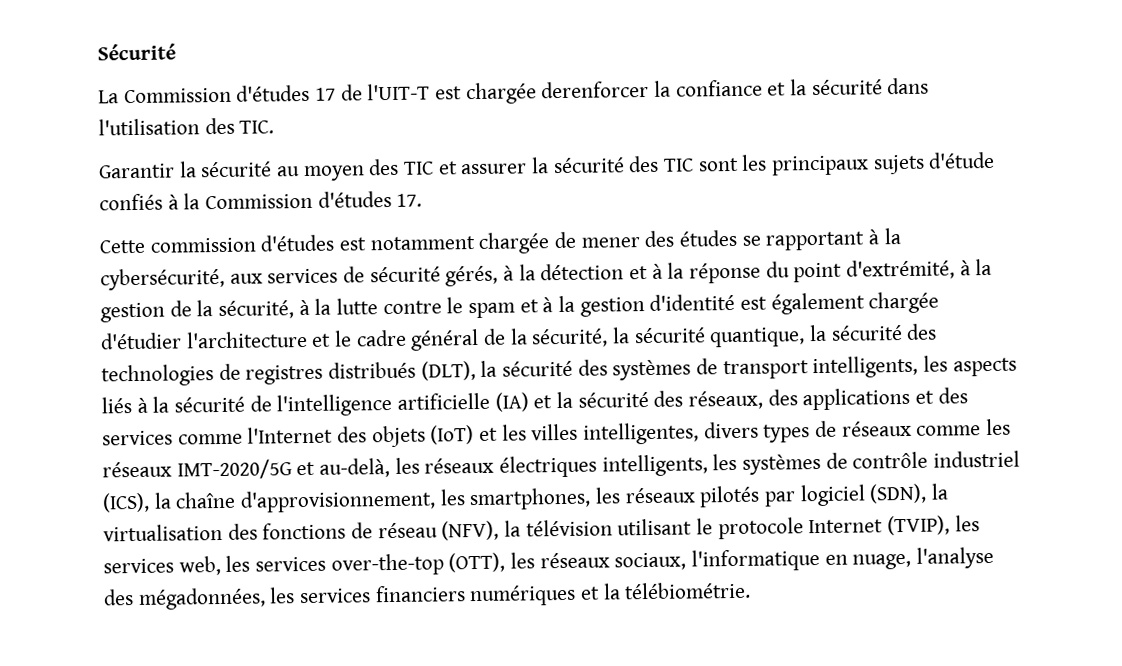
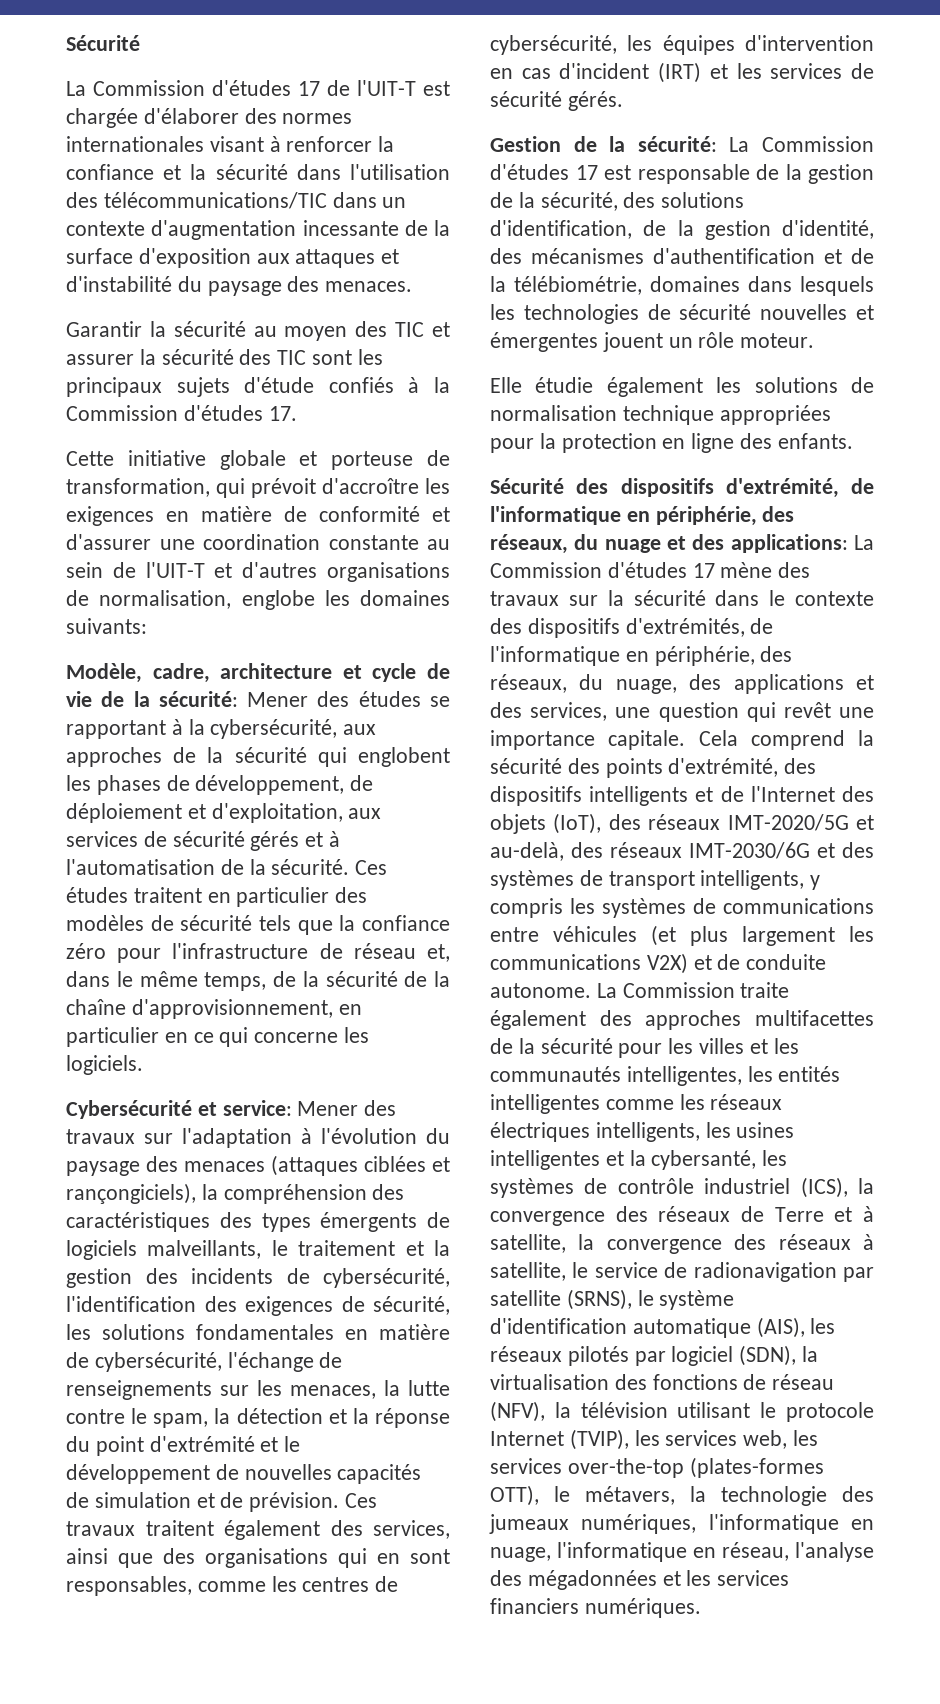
- La Commission d'études 17 de l'UIT-T est chargée derenforcer la confiance et la sécurité dans l'utilisation des TIC.
+ La Commission d'études 17 de l'UIT-T est chargée d'élaborer des normes internationales visant à renforcer la confiance et la sécurité dans l'utilisation des télécommunications/TIC dans un contexte d'augmentation incessante de la surface d'exposition aux attaques et d'instabilité du paysage des menaces.
- Cette commission d'études est notamment chargée de mener des études se rapportant à la cybersécurité, aux services de sécurité gérés, à la détection et à la réponse du point d'extrémité, à la gestion de la sécurité, à la lutte contre le spam et à la gestion d'identité est également chargée d'étudier l'architecture et le cadre général de la sécurité, la sécurité quantique, la sécurité des technologies de registres distribués (DLT), la sécurité des systèmes de transport intelligents, les aspects liés à la sécurité de l'intelligence artificielle (IA) et la sécurité des réseaux, des applications et des services comme l'Internet des objets (IoT) et les villes intelligentes, divers types de réseaux comme les réseaux IMT-2020/5G et au-delà, les réseaux électriques intelligents, les systèmes de contrôle industriel (ICS), la chaîne d'approvisionnement, les smartphones, les réseaux pilotés par logiciel (SDN), la virtualisation des fonctions de réseau (NFV), la télévision utilisant le protocole Internet (TVIP), les services web, les services over-the-top (OTT), les réseaux sociaux, l'informatique en nuage, l'analyse des mégadonnées, les services financiers numériques et la télébiométrie.
+ Cette initiative globale et porteuse de transformation, qui prévoit d'accroître les exigences en matière de conformité et d'assurer une coordination constante au sein de l'UIT-T et d'autres organisations de normalisation, englobe les domaines suivants:
+ Modèle, cadre, architecture et cycle de vie de la sécurité: Mener des études se rapportant à la cybersécurité, aux approches de la sécurité qui englobent les phases de développement, de déploiement et d'exploitation, aux services de sécurité gérés et à l'automatisation de la sécurité. Ces études traitent en particulier des modèles de sécurité tels que la confiance zéro pour l'infrastructure de réseau et, dans le même temps, de la sécurité de la chaîne d'approvisionnement, en particulier en ce qui concerne les logiciels.
+ Cybersécurité et service: Mener des travaux sur l'adaptation à l'évolution du paysage des menaces (attaques ciblées et rançongiciels), la compréhension des caractéristiques des types émergents de logiciels malveillants, le traitement et la gestion des incidents de cybersécurité, l'identification des exigences de sécurité, les solutions fondamentales en matière de cybersécurité, l'échange de renseignements sur les menaces, la lutte contre le spam, la détection et la réponse du point d'extrémité et le développement de nouvelles capacités de simulation et de prévision. Ces travaux traitent également des services, ainsi que des organisations qui en sont responsables, comme les centres de cybersécurité, les équipes d'intervention en cas d'incident (IRT) et les services de sécurité gérés.
+ Gestion de la sécurité: La Commission d'études 17 est responsable de la gestion de la sécurité, des solutions d'identification, de la gestion d'identité, des mécanismes d'authentification et de la télébiométrie, domaines dans lesquels les technologies de sécurité nouvelles et émergentes jouent un rôle moteur.
+ Elle étudie également les solutions de normalisation technique appropriées pour la protection en ligne des enfants.
+ Sécurité des dispositifs d'extrémité, de l'informatique en périphérie, des réseaux, du nuage et des applications: La Commission d'études 17 mène des travaux sur la sécurité dans le contexte des dispositifs d'extrémités, de l'informatique en périphérie, des réseaux, du nuage, des applications et des services, une question qui revêt une importance capitale. Cela comprend la sécurité des points d'extrémité, des dispositifs intelligents et de l'Internet des objets (IoT), des réseaux IMT-2020/5G et au-delà, des réseaux IMT-2030/6G et des systèmes de transport intelligents, y compris les systèmes de communications entre véhicules (et plus largement les communications V2X) et de conduite autonome. La Commission traite également des approches multifacettes de la sécurité pour les villes et les communautés intelligentes, les entités intelligentes comme les réseaux électriques intelligents, les usines intelligentes et la cybersanté, les systèmes de contrôle industriel (ICS), la convergence des réseaux de Terre et à satellite, la convergence des réseaux à satellite, le service de radionavigation par satellite (SRNS), le système d'identification automatique (AIS), les réseaux pilotés par logiciel (SDN), la virtualisation des fonctions de réseau (NFV), la télévision utilisant le protocole Internet (TVIP), les services web, les services over-the-top (plates-formes OTT), le métavers, la technologie des jumeaux numériques, l'informatique en nuage, l'informatique en réseau, l'analyse des mégadonnées et les services financiers numériques.

